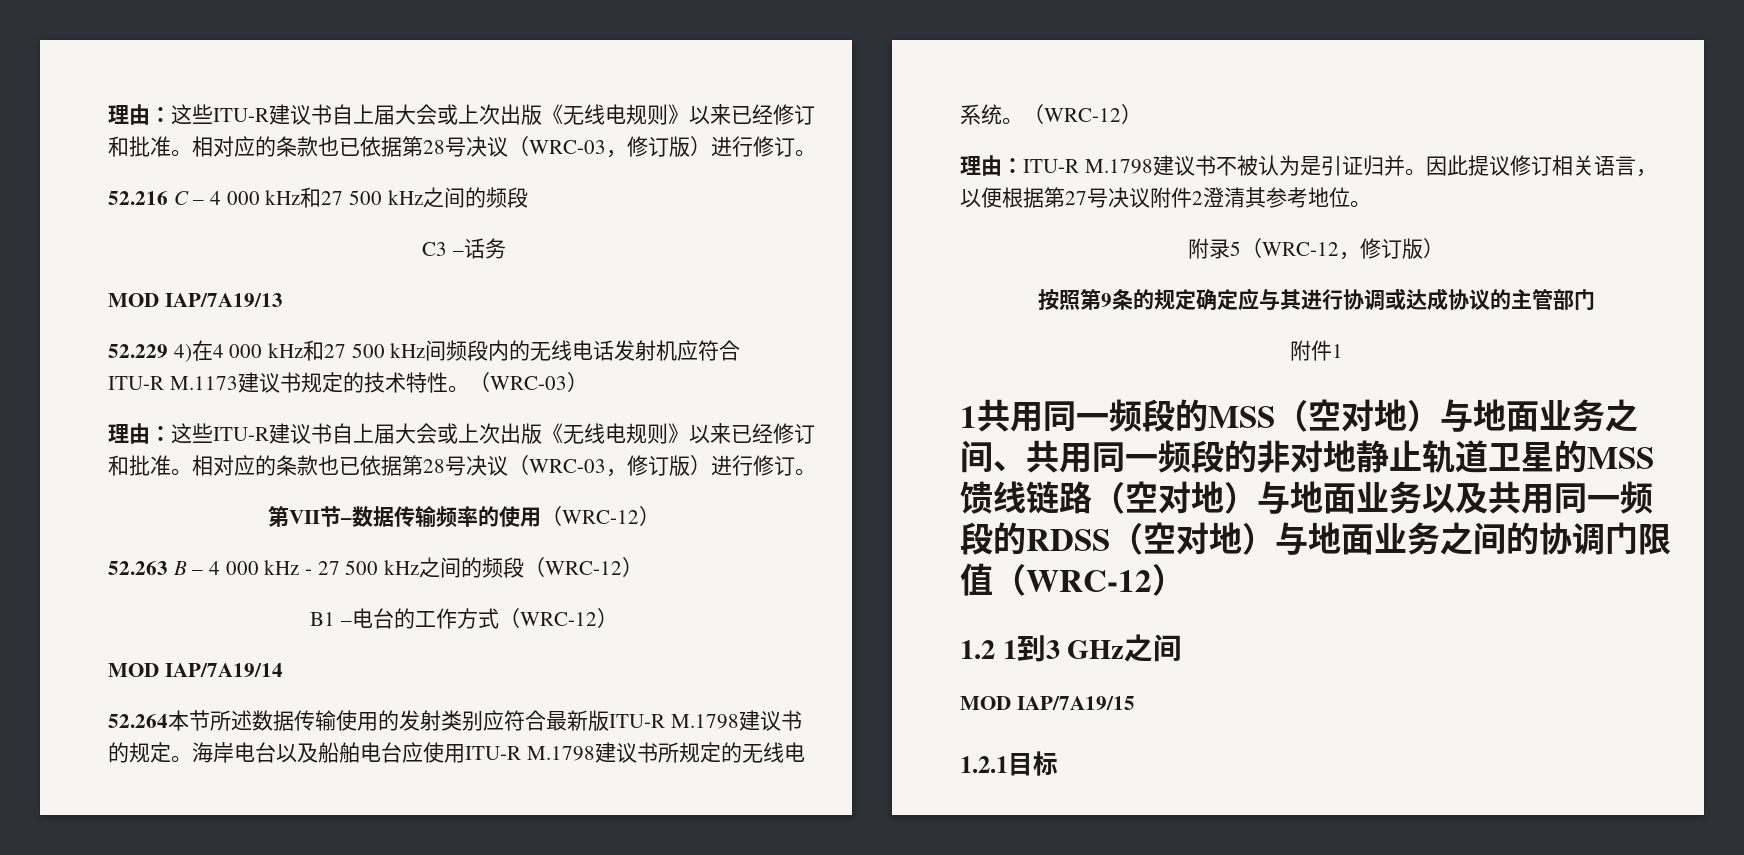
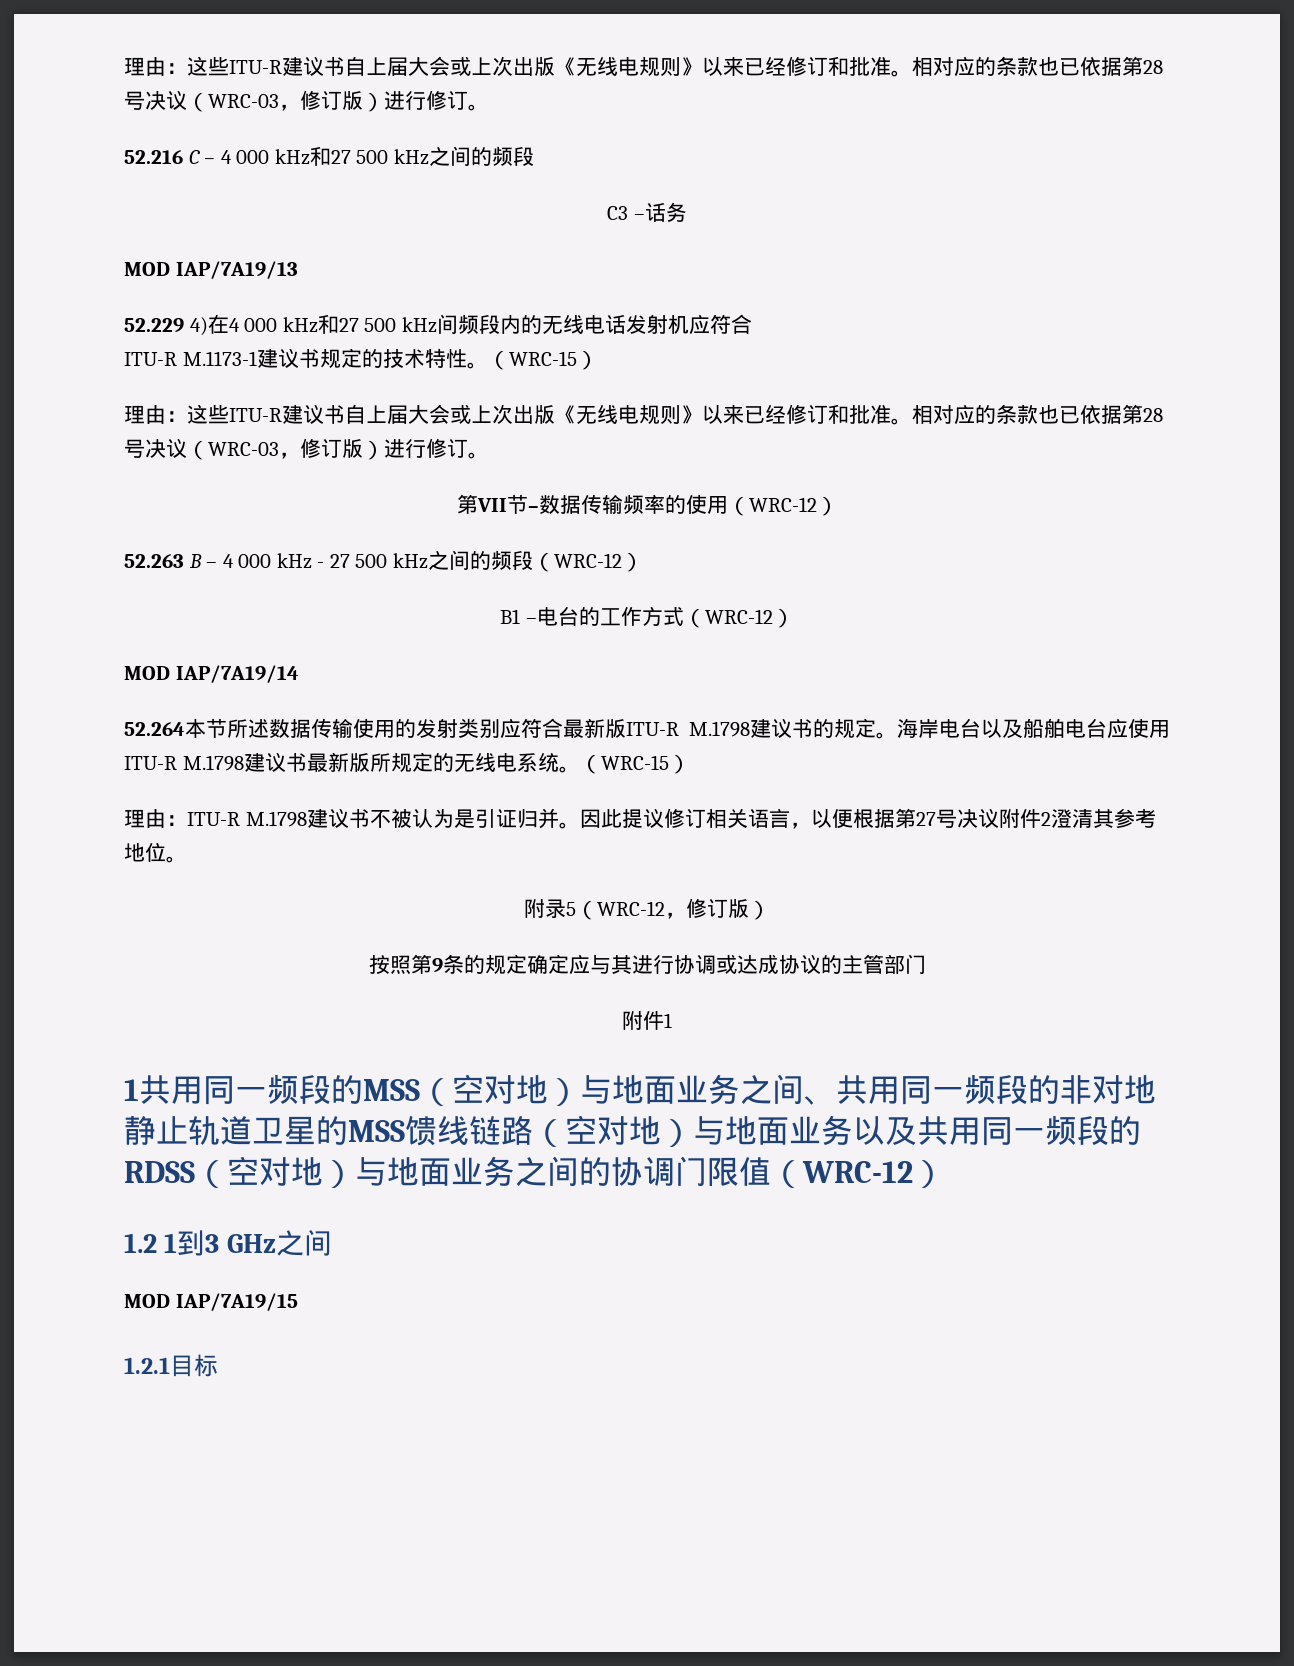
- ITU-R M.1173建议书规定的技术特性。（WRC-03）
+ ITU-R M.1173-1建议书规定的技术特性。（WRC-15）
- 海岸电台以及船舶电台应使用ITU-R M.1798建议书所规定的无线电系统。（WRC-12）
+ 海岸电台以及船舶电台应使用ITU-R M.1798建议书最新版所规定的无线电系统。（WRC-15）

